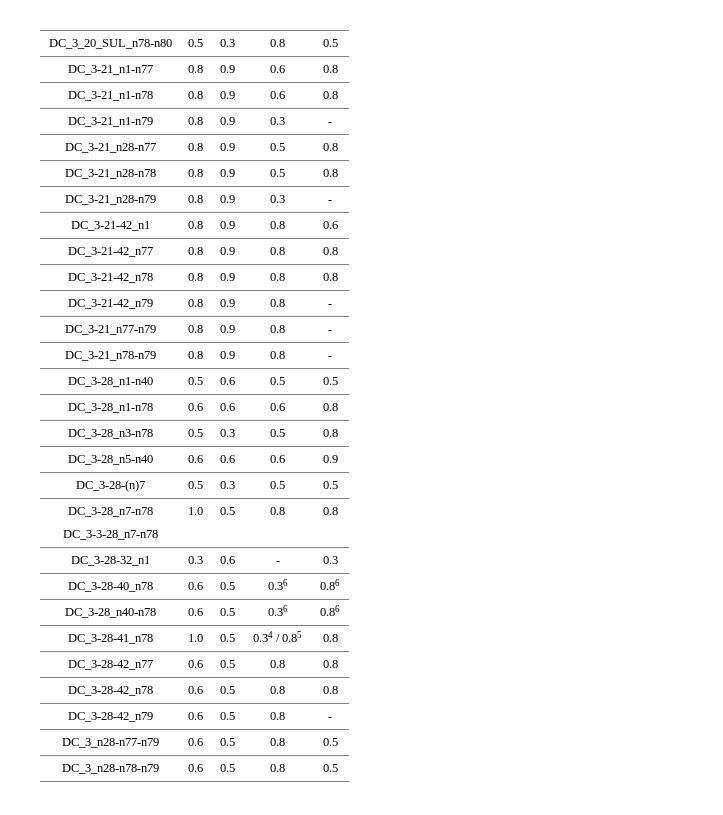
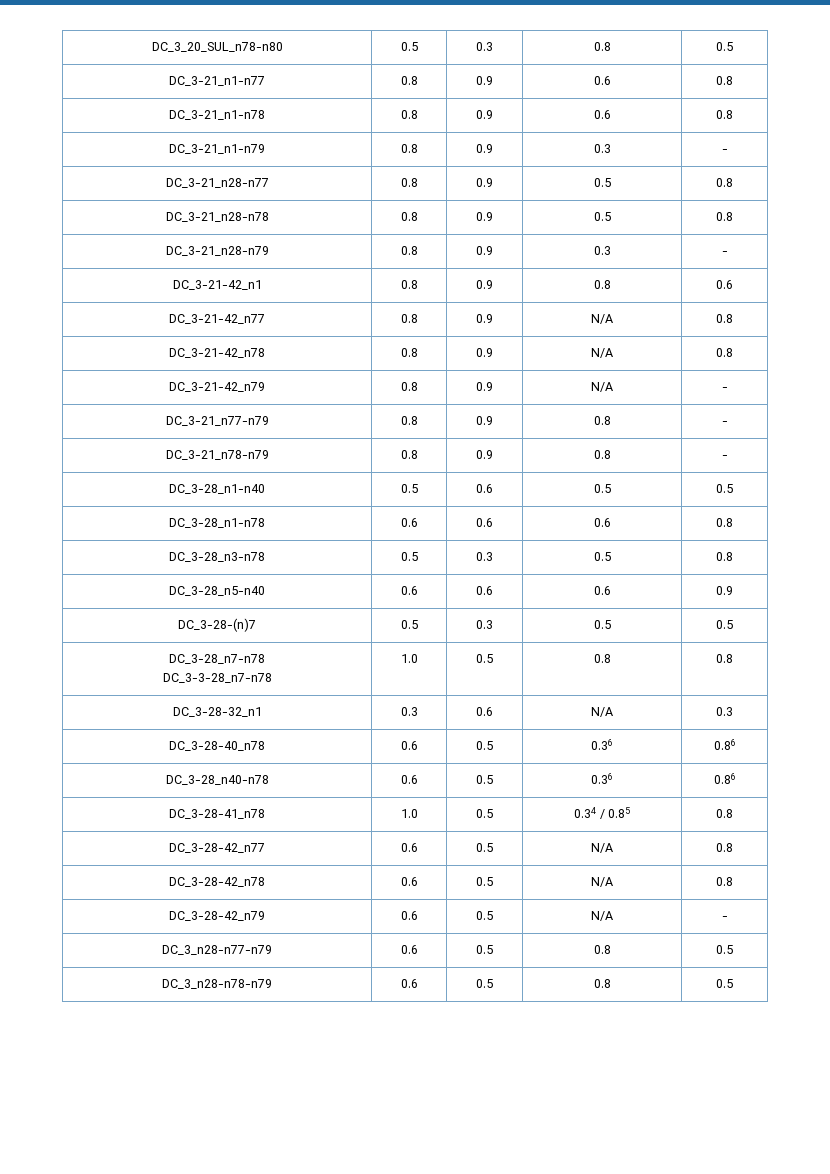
- DC_3-21-42_n77 | 0.8 | 0.9 | 0.8 | 0.8
+ DC_3-21-42_n77 | 0.8 | 0.9 | N/A | 0.8
- DC_3-21-42_n78 | 0.8 | 0.9 | 0.8 | 0.8
+ DC_3-21-42_n78 | 0.8 | 0.9 | N/A | 0.8
- DC_3-21-42_n79 | 0.8 | 0.9 | 0.8 | -
+ DC_3-21-42_n79 | 0.8 | 0.9 | N/A | -
- DC_3-28-32_n1 | 0.3 | 0.6 | - | 0.3
+ DC_3-28-32_n1 | 0.3 | 0.6 | N/A | 0.3
- DC_3-28-42_n77 | 0.6 | 0.5 | 0.8 | 0.8
+ DC_3-28-42_n77 | 0.6 | 0.5 | N/A | 0.8
- DC_3-28-42_n78 | 0.6 | 0.5 | 0.8 | 0.8
+ DC_3-28-42_n78 | 0.6 | 0.5 | N/A | 0.8
- DC_3-28-42_n79 | 0.6 | 0.5 | 0.8 | -
+ DC_3-28-42_n79 | 0.6 | 0.5 | N/A | -

